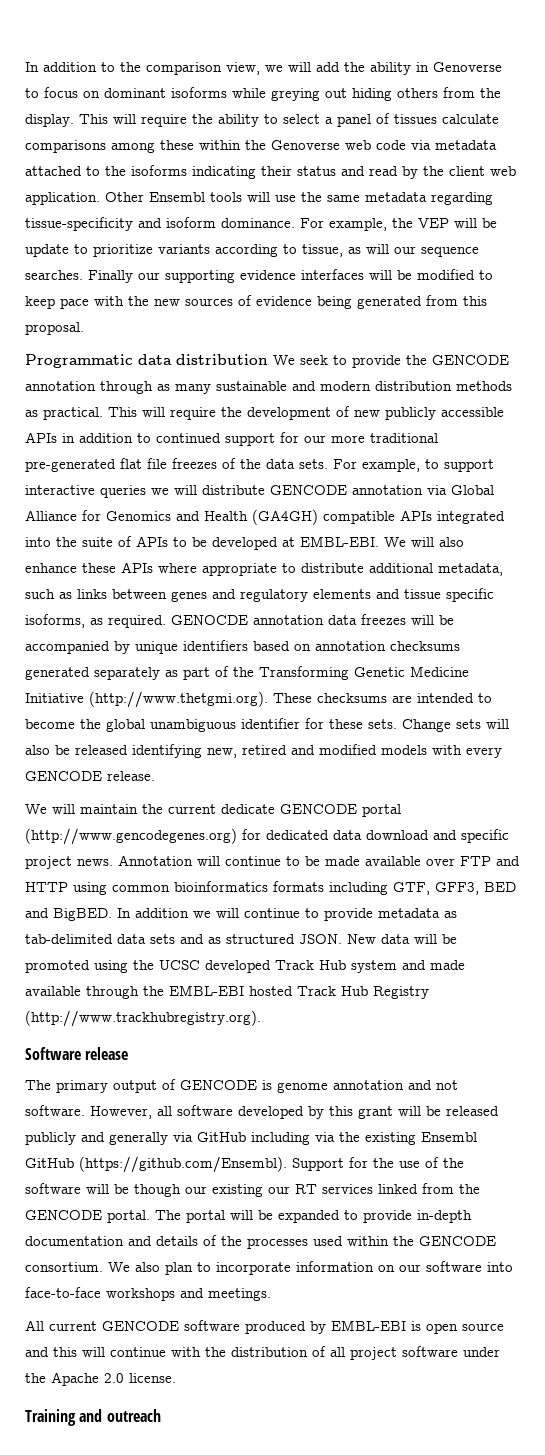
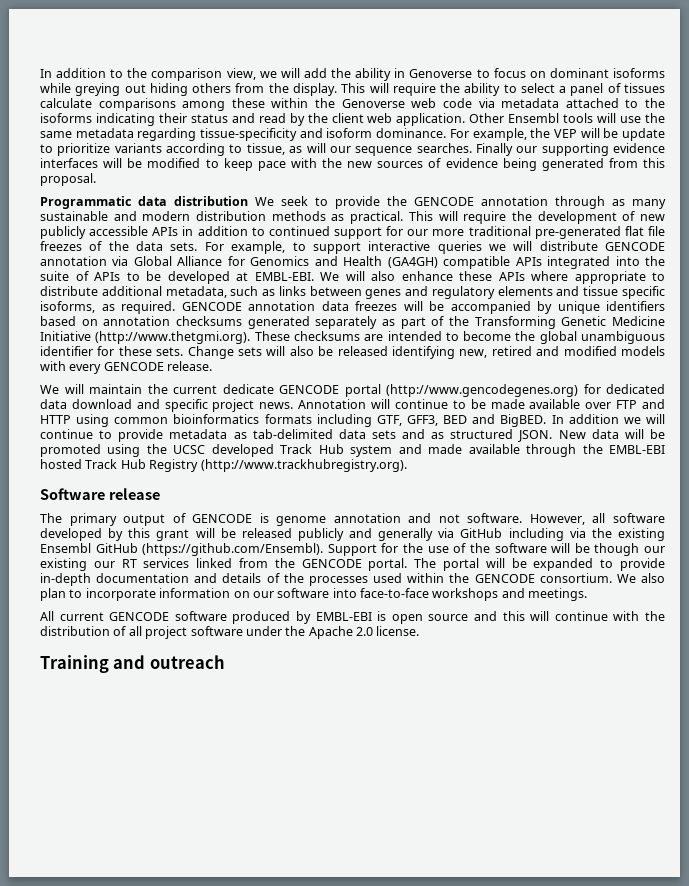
- GENOCDE annotation data freezes will be accompanied by unique identifiers based on annotation checksums generated separately as part of the Transforming Genetic Medicine Initiative (http://www.thetgmi.org). These checksums are intended to become the global unambiguous identifier for these sets.
+ GENCODE annotation data freezes will be accompanied by unique identifiers based on annotation checksums generated separately as part of the Transforming Genetic Medicine Initiative (http://www.thetgmi.org). These checksums are intended to become the global unambiguous identifier for these sets.

